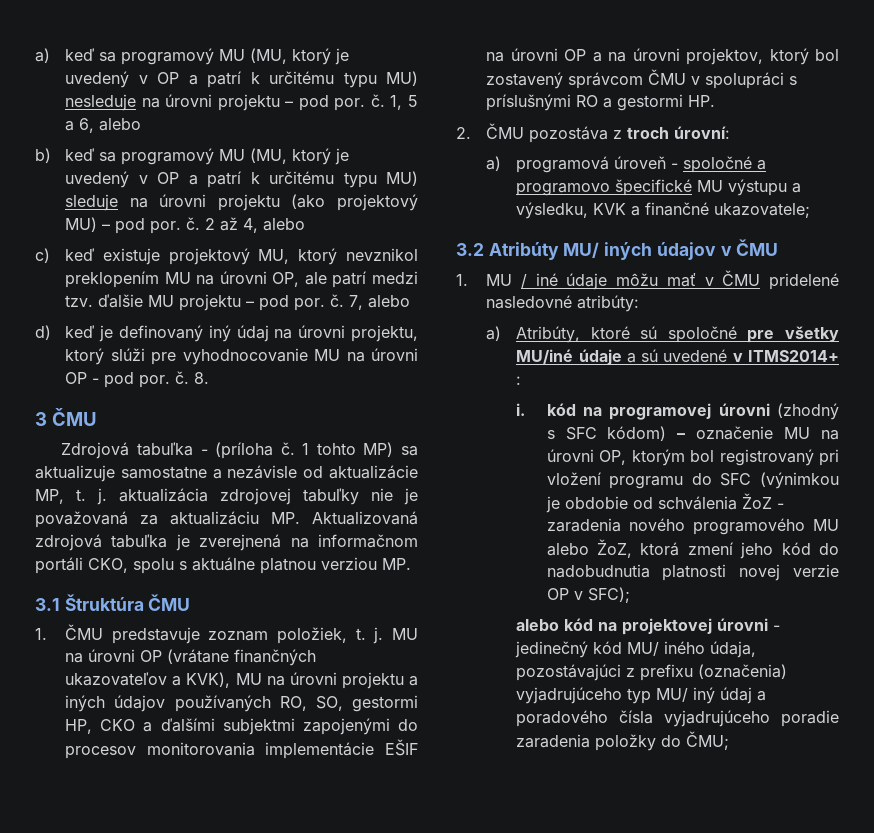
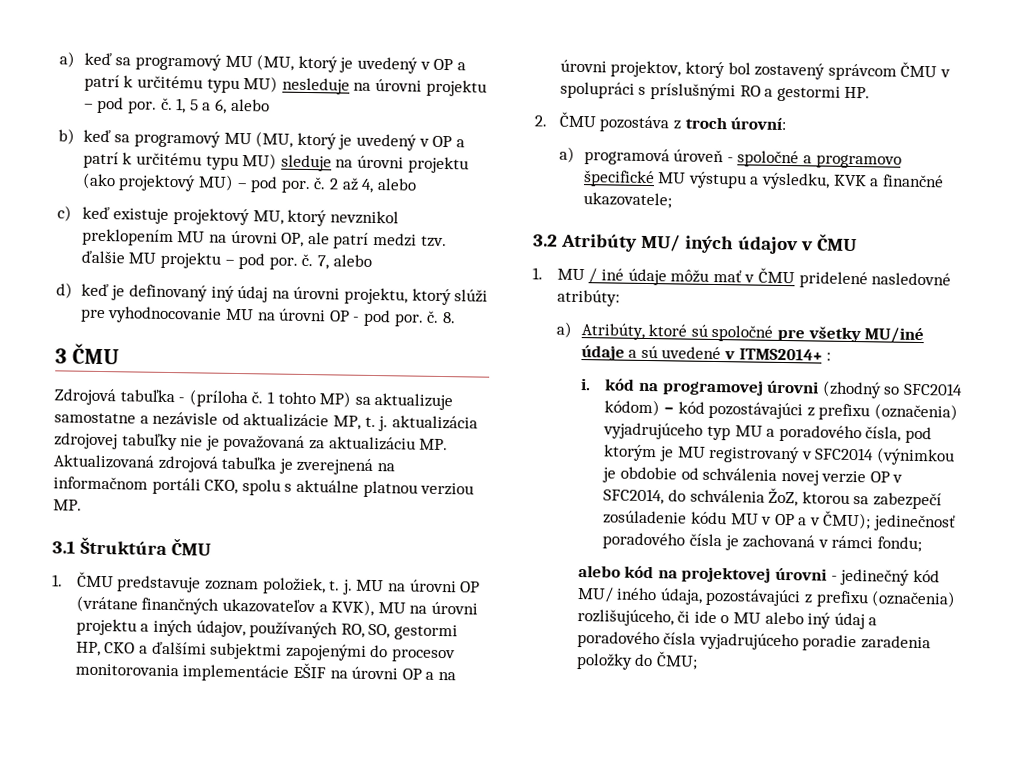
- MU na úrovni OP (vrátane finančných ukazovateľov a KVK), MU na úrovni projektu a iných údajov používaných RO, SO, gestormi HP, CKO a ďalšími subjektmi zapojenými do procesov monitorovania implementácie EŠIF na úrovni OP a na úrovni projektov, ktorý bol zostavený správcom ČMU v spolupráci s príslušnými RO a gestormi HP.
+ MU na úrovni OP (vrátane finančných ukazovateľov a KVK), MU na úrovni projektu a iných údajov, používaných RO, SO, gestormi HP, CKO a ďalšími subjektmi zapojenými do procesov monitorovania implementácie EŠIF na úrovni OP a na úrovni projektov, ktorý bol zostavený správcom ČMU v spolupráci s príslušnými RO a gestormi HP.
- i. kód na programovej úrovni (zhodný s SFC kódom) – označenie MU na úrovni OP, ktorým bol registrovaný pri vložení programu do SFC (výnimkou je obdobie od schválenia ŽoZ - zaradenia nového programového MU alebo ŽoZ, ktorá zmení jeho kód do nadobudnutia platnosti novej verzie OP v SFC);
+ i. kód na programovej úrovni (zhodný so SFC2014 kódom) – kód pozostávajúci z prefixu (označenia) vyjadrujúceho typ MU a poradového čísla, pod ktorým je MU registrovaný v SFC2014 (výnimkou je obdobie od schválenia novej verzie OP v SFC2014, do schválenia ŽoZ, ktorou sa zabezpečí zosúladenie kódu MU v OP a v ČMU); jedinečnosť poradového čísla je zachovaná v rámci fondu;
- alebo kód na projektovej úrovni - jedinečný kód MU/ iného údaja, pozostávajúci z prefixu (označenia) vyjadrujúceho typ MU/ iný údaj a poradového čísla vyjadrujúceho poradie zaradenia položky do ČMU;
+ alebo kód na projektovej úrovni - jedinečný kód MU/ iného údaja, pozostávajúci z prefixu (označenia) rozlišujúceho, či ide o MU alebo iný údaj a poradového čísla vyjadrujúceho poradie zaradenia položky do ČMU;

